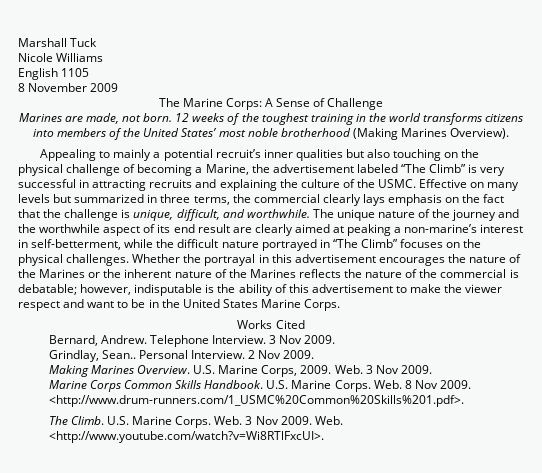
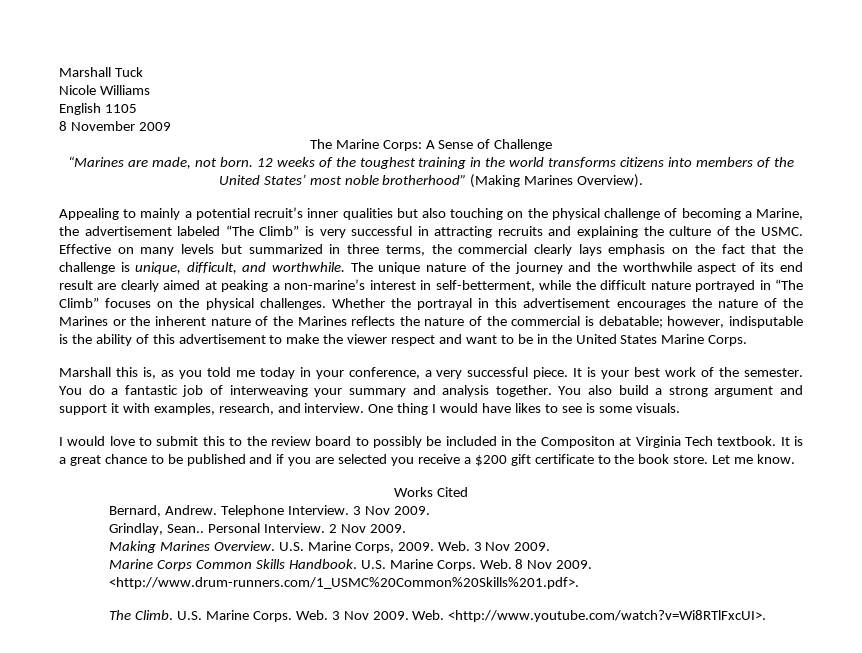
- Marines are made, not born.
+ “Marines are made, not born.
- 12 weeks of the toughest training in the world transforms citizens into members of the United States’ most noble brotherhood (Making Marines Overview).
+ 12 weeks of the toughest training in the world transforms citizens into members of the United States’ most noble brotherhood” (Making Marines Overview).
+ Marshall this is, as you told me today in your conference, a very successful piece. It is your best work of the semester. You do a fantastic job of interweaving your summary and analysis together. You also build a strong argument and support it with examples, research, and interview. One thing I would have likes to see is some visuals.
+ I would love to submit this to the review board to possibly be included in the Compositon at Virginia Tech textbook. It is a great chance to be published and if you are selected you receive a $200 gift certificate to the book store. Let me know.

